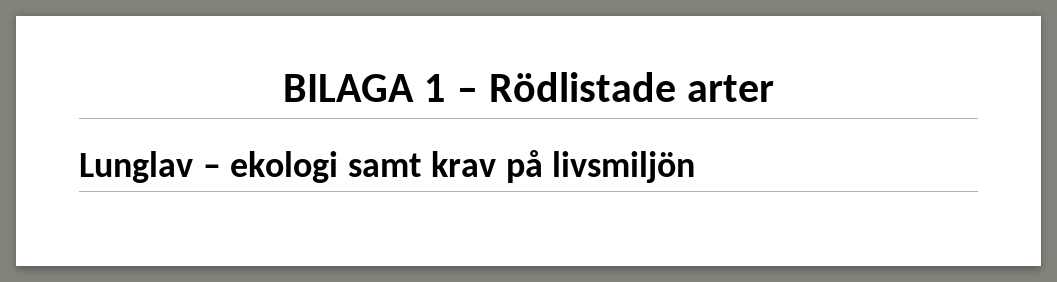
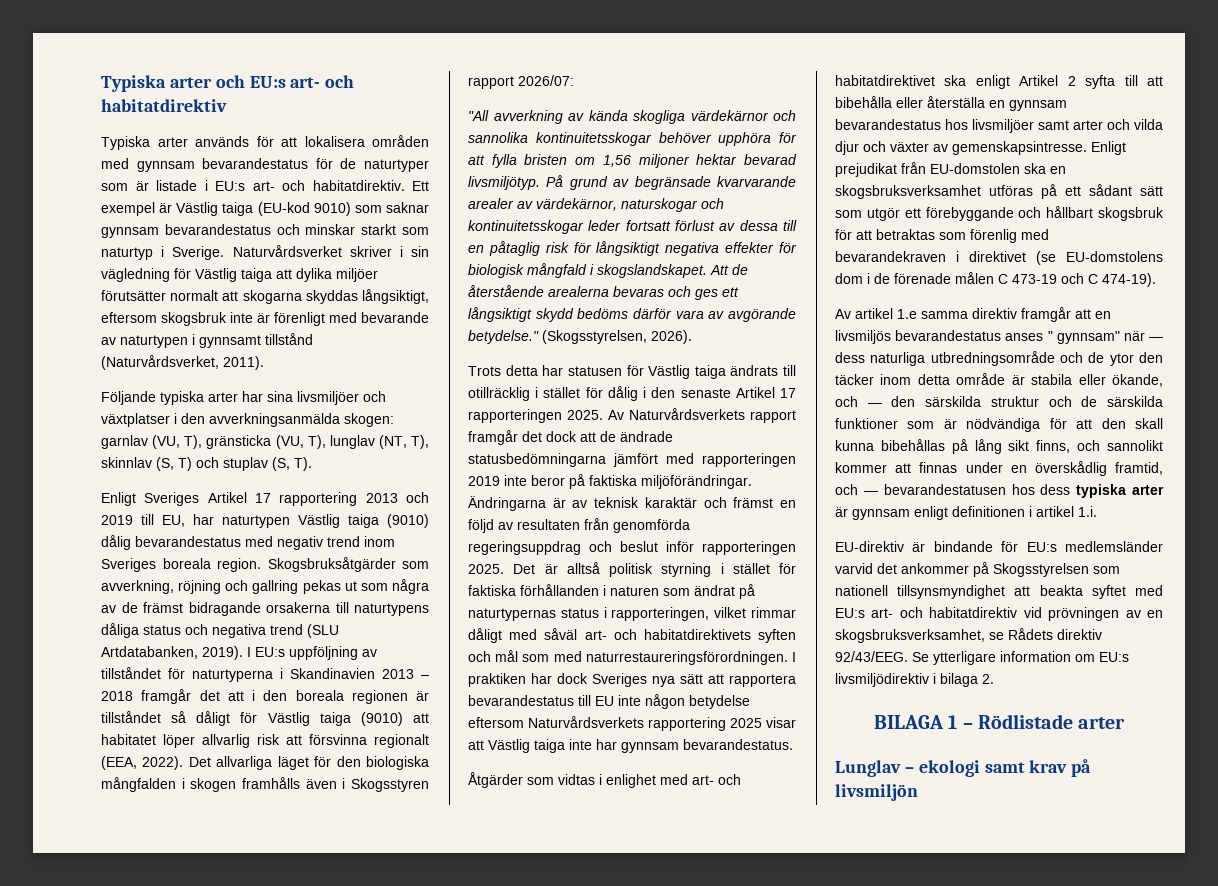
+ Typiska arter och EU:s art- och habitatdirektiv
+ Typiska arter används för att lokalisera områden med gynnsam bevarandestatus för de naturtyper som är listade i EU:s art- och habitatdirektiv. Ett exempel är Västlig taiga (EU-kod 9010) som saknar gynnsam bevarandestatus och minskar starkt som naturtyp i Sverige. Naturvårdsverket skriver i sin vägledning för Västlig taiga att dylika miljöer förutsätter normalt att skogarna skyddas långsiktigt, eftersom skogsbruk inte är förenligt med bevarande av naturtypen i gynnsamt tillstånd (Naturvårdsverket, 2011).
+ Följande typiska arter har sina livsmiljöer och växtplatser i den avverkningsanmälda skogen: garnlav (VU, T), gränsticka (VU, T), lunglav (NT, T), skinnlav (S, T) och stuplav (S, T).
+ Enligt Sveriges Artikel 17 rapportering 2013 och 2019 till EU, har naturtypen Västlig taiga (9010) dålig bevarandestatus med negativ trend inom Sveriges boreala region. Skogsbruksåtgärder som avverkning, röjning och gallring pekas ut som några av de främst bidragande orsakerna till naturtypens dåliga status och negativa trend (SLU Artdatabanken, 2019). I EU:s uppföljning av tillståndet för naturtyperna i Skandinavien 2013 – 2018 framgår det att i den boreala regionen är tillståndet så dåligt för Västlig taiga (9010) att habitatet löper allvarlig risk att försvinna regionalt (EEA, 2022). Det allvarliga läget för den biologiska mångfalden i skogen framhålls även i Skogsstyren rapport 2026/07:
+ "All avverkning av kända skogliga värdekärnor och sannolika kontinuitetsskogar behöver upphöra för att fylla bristen om 1,56 miljoner hektar bevarad livsmiljötyp. På grund av begränsade kvarvarande arealer av värdekärnor, naturskogar och kontinuitetsskogar leder fortsatt förlust av dessa till en påtaglig risk för långsiktigt negativa effekter för biologisk mångfald i skogslandskapet. Att de återstående arealerna bevaras och ges ett långsiktigt skydd bedöms därför vara av avgörande betydelse." (Skogsstyrelsen, 2026).
+ Trots detta har statusen för Västlig taiga ändrats till otillräcklig i stället för dålig i den senaste Artikel 17 rapporteringen 2025. Av Naturvårdsverkets rapport framgår det dock att de ändrade statusbedömningarna jämfört med rapporteringen 2019 inte beror på faktiska miljöförändringar. Ändringarna är av teknisk karaktär och främst en följd av resultaten från genomförda regeringsuppdrag och beslut inför rapporteringen 2025. Det är alltså politisk styrning i stället för faktiska förhållanden i naturen som ändrat på naturtypernas status i rapporteringen, vilket rimmar dåligt med såväl art- och habitatdirektivets syften och mål som med naturrestaureringsförordningen. I praktiken har dock Sveriges nya sätt att rapportera bevarandestatus till EU inte någon betydelse eftersom Naturvårdsverkets rapportering 2025 visar att Västlig taiga inte har gynnsam bevarandestatus.
+ Åtgärder som vidtas i enlighet med art- och habitatdirektivet ska enligt Artikel 2 syfta till att bibehålla eller återställa en gynnsam bevarandestatus hos livsmiljöer samt arter och vilda djur och växter av gemenskapsintresse. Enligt prejudikat från EU-domstolen ska en skogsbruksverksamhet utföras på ett sådant sätt som utgör ett förebyggande och hållbart skogsbruk för att betraktas som förenlig med bevarandekraven i direktivet (se EU-domstolens dom i de förenade målen C 473-19 och C 474-19).
+ Av artikel 1.e samma direktiv framgår att en livsmiljös bevarandestatus anses " gynnsam" när — dess naturliga utbredningsområde och de ytor den täcker inom detta område är stabila eller ökande, och — den särskilda struktur och de särskilda funktioner som är nödvändiga för att den skall kunna bibehållas på lång sikt finns, och sannolikt kommer att finnas under en överskådlig framtid, och — bevarandestatusen hos dess typiska arter är gynnsam enligt definitionen i artikel 1.i.
+ EU-direktiv är bindande för EU:s medlemsländer varvid det ankommer på Skogsstyrelsen som nationell tillsynsmyndighet att beakta syftet med EU:s art- och habitatdirektiv vid prövningen av en skogsbruksverksamhet, se Rådets direktiv 92/43/EEG. Se ytterligare information om EU:s livsmiljödirektiv i bilaga 2.

